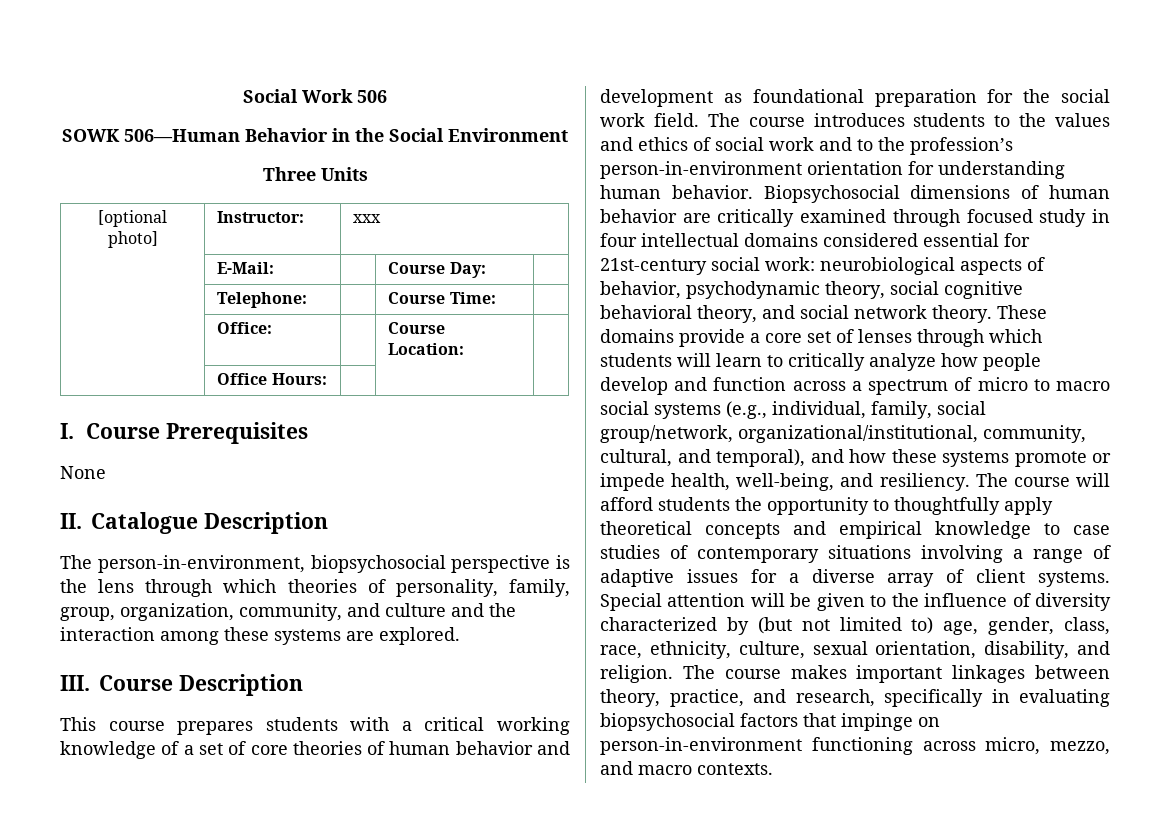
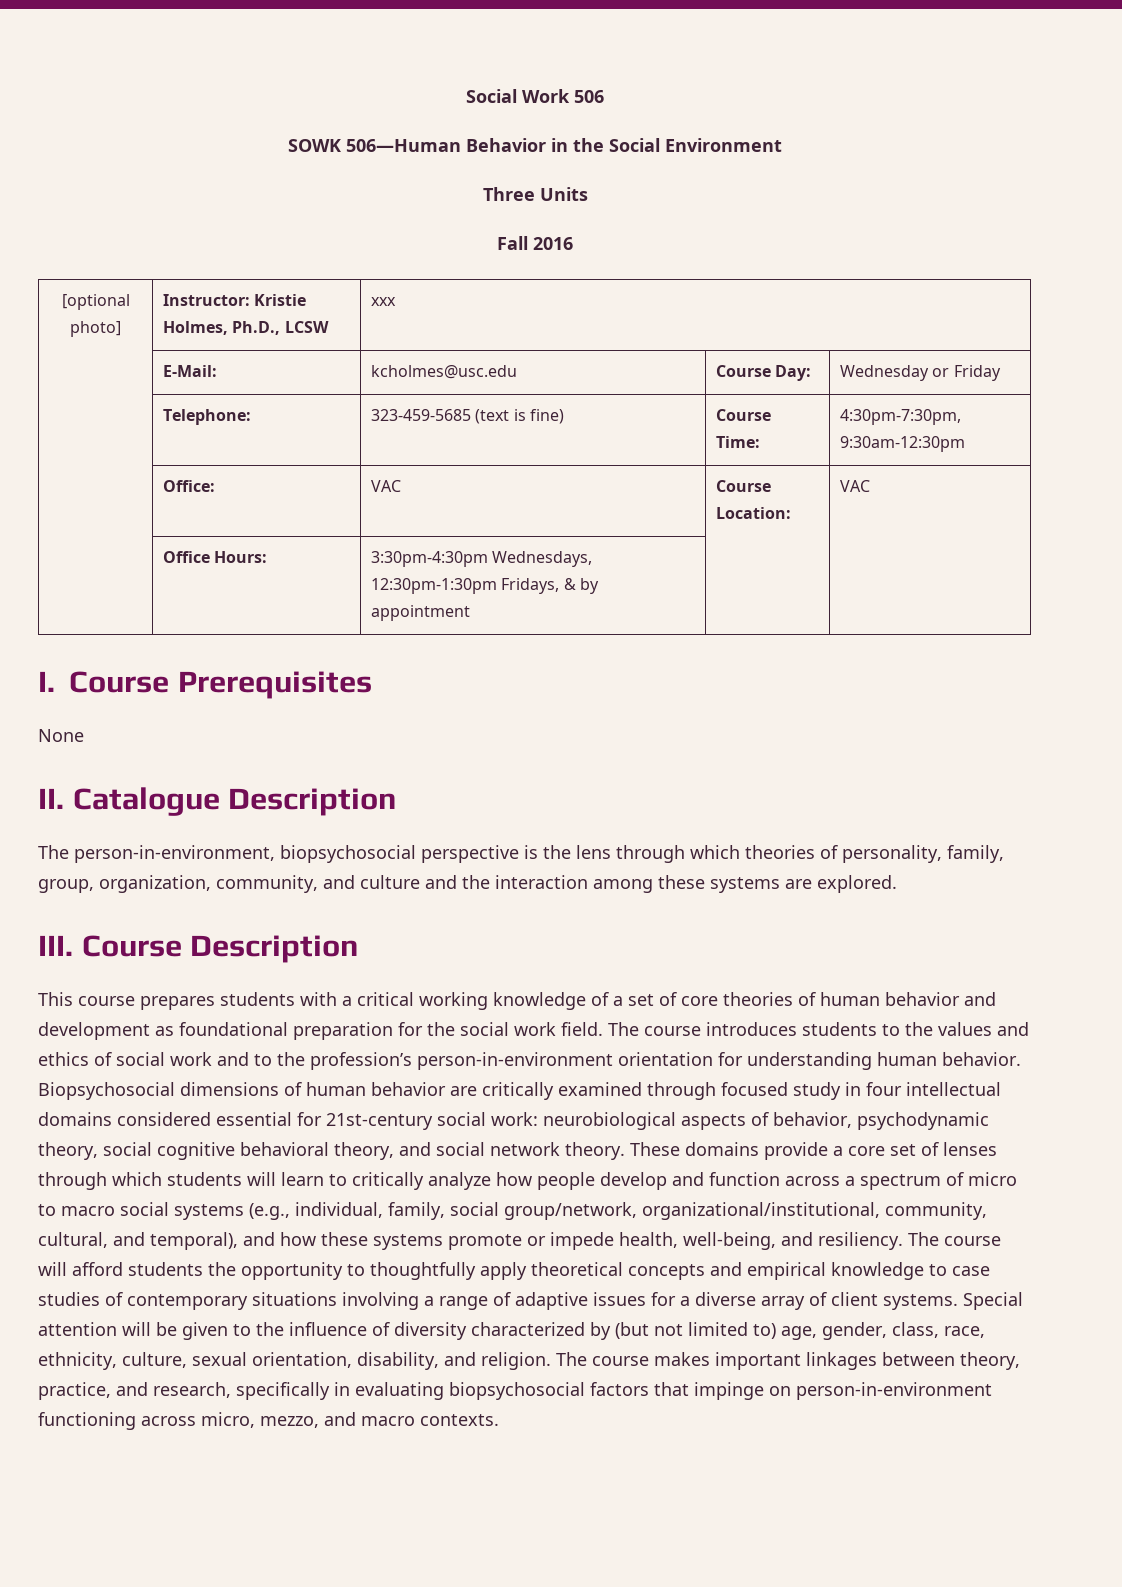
+ Fall 2016
- [optional photo] | Instructor: | xxx
+ [optional photo] | Instructor: Kristie Holmes, Ph.D., LCSW | xxx
- | E-Mail: | | Course Day: |
- | Telephone: | | Course Time: |
+ | E-Mail: | kcholmes@usc.edu | Course Day: | Wednesday or Friday
+ | Telephone: | 323-459-5685 (text is fine) | Course Time: | 4:30pm-7:30pm, 9:30am-12:30pm
- | Office: | | Course Location: |
+ | Office: | VAC | Course Location: | VAC
- | Office Hours: | | |
+ | Office Hours: | 3:30pm-4:30pm Wednesdays, 12:30pm-1:30pm Fridays, & by appointment | |

